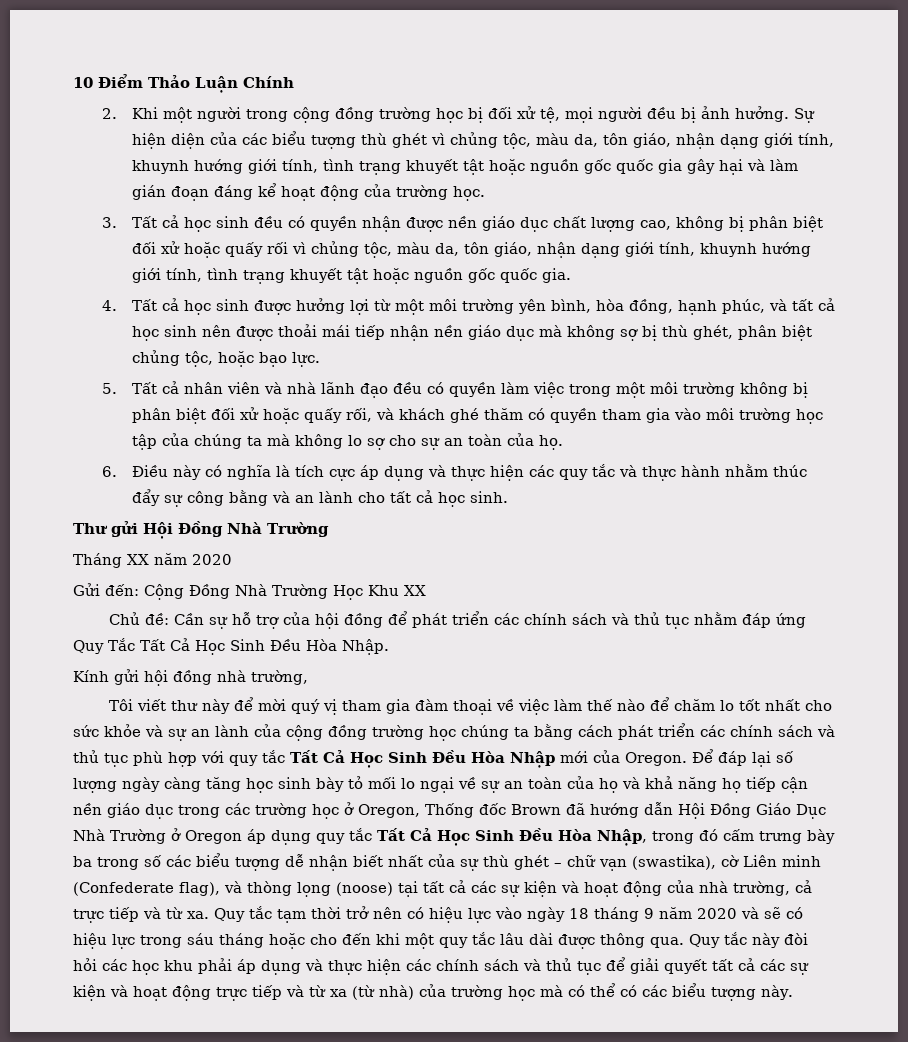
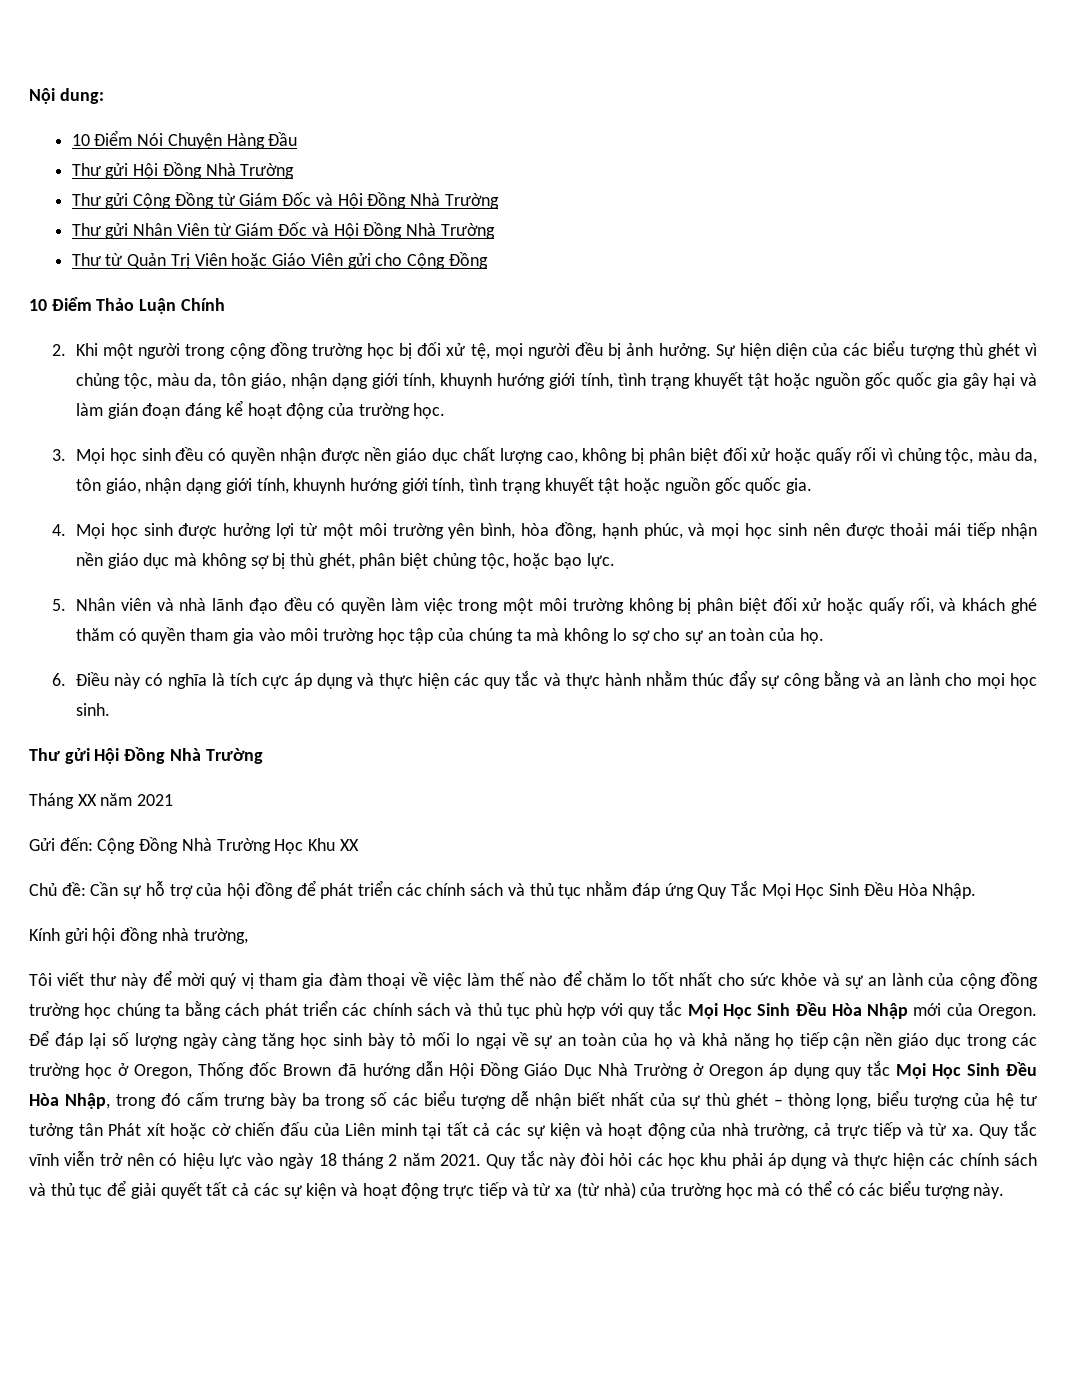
+ Nội dung:
+ 10 Điểm Nói Chuyện Hàng Đầu
+ Thư gửi Hội Đồng Nhà Trường
+ Thư gửi Cộng Đồng từ Giám Đốc và Hội Đồng Nhà Trường
+ Thư gửi Nhân Viên từ Giám Đốc và Hội Đồng Nhà Trường
+ Thư từ Quản Trị Viên hoặc Giáo Viên gửi cho Cộng Đồng
- 3. Tất cả học sinh đều có quyền nhận được nền giáo dục chất lượng cao, không bị phân biệt đối xử hoặc quấy rối vì chủng tộc, màu da, tôn giáo, nhận dạng giới tính, khuynh hướng giới tính, tình trạng khuyết tật hoặc nguồn gốc quốc gia.
+ 3. Mọi học sinh đều có quyền nhận được nền giáo dục chất lượng cao, không bị phân biệt đối xử hoặc quấy rối vì chủng tộc, màu da, tôn giáo, nhận dạng giới tính, khuynh hướng giới tính, tình trạng khuyết tật hoặc nguồn gốc quốc gia.
- 4. Tất cả học sinh được hưởng lợi từ một môi trường yên bình, hòa đồng, hạnh phúc, và tất cả học sinh nên được thoải mái tiếp nhận nền giáo dục mà không sợ bị thù ghét, phân biệt chủng tộc, hoặc bạo lực.
+ 4. Mọi học sinh được hưởng lợi từ một môi trường yên bình, hòa đồng, hạnh phúc, và mọi học sinh nên được thoải mái tiếp nhận nền giáo dục mà không sợ bị thù ghét, phân biệt chủng tộc, hoặc bạo lực.
- 5. Tất cả nhân viên và nhà lãnh đạo đều có quyền làm việc trong một môi trường không bị phân biệt đối xử hoặc quấy rối, và khách ghé thăm có quyền tham gia vào môi trường học tập của chúng ta mà không lo sợ cho sự an toàn của họ.
+ 5. Nhân viên và nhà lãnh đạo đều có quyền làm việc trong một môi trường không bị phân biệt đối xử hoặc quấy rối, và khách ghé thăm có quyền tham gia vào môi trường học tập của chúng ta mà không lo sợ cho sự an toàn của họ.
- 6. Điều này có nghĩa là tích cực áp dụng và thực hiện các quy tắc và thực hành nhằm thúc đẩy sự công bằng và an lành cho tất cả học sinh.
+ 6. Điều này có nghĩa là tích cực áp dụng và thực hiện các quy tắc và thực hành nhằm thúc đẩy sự công bằng và an lành cho mọi học sinh.
- Tháng XX năm 2020
+ Tháng XX năm 2021
- Chủ đề: Cần sự hỗ trợ của hội đồng để phát triển các chính sách và thủ tục nhằm đáp ứng Quy Tắc Tất Cả Học Sinh Đều Hòa Nhập.
+ Chủ đề: Cần sự hỗ trợ của hội đồng để phát triển các chính sách và thủ tục nhằm đáp ứng Quy Tắc Mọi Học Sinh Đều Hòa Nhập.
- Tôi viết thư này để mời quý vị tham gia đàm thoại về việc làm thế nào để chăm lo tốt nhất cho sức khỏe và sự an lành của cộng đồng trường học chúng ta bằng cách phát triển các chính sách và thủ tục phù hợp với quy tắc Tất Cả Học Sinh Đều Hòa Nhập mới của Oregon.
+ Tôi viết thư này để mời quý vị tham gia đàm thoại về việc làm thế nào để chăm lo tốt nhất cho sức khỏe và sự an lành của cộng đồng trường học chúng ta bằng cách phát triển các chính sách và thủ tục phù hợp với quy tắc Mọi Học Sinh Đều Hòa Nhập mới của Oregon.
- Để đáp lại số lượng ngày càng tăng học sinh bày tỏ mối lo ngại về sự an toàn của họ và khả năng họ tiếp cận nền giáo dục trong các trường học ở Oregon, Thống đốc Brown đã hướng dẫn Hội Đồng Giáo Dục Nhà Trường ở Oregon áp dụng quy tắc Tất Cả Học Sinh Đều Hòa Nhập, trong đó cấm trưng bày ba trong số các biểu tượng dễ nhận biết nhất của sự thù ghét – chữ vạn (swastika), cờ Liên minh (Confederate flag), và thòng lọng (noose) tại tất cả các sự kiện và hoạt động của nhà trường, cả trực tiếp và từ xa.
+ Để đáp lại số lượng ngày càng tăng học sinh bày tỏ mối lo ngại về sự an toàn của họ và khả năng họ tiếp cận nền giáo dục trong các trường học ở Oregon, Thống đốc Brown đã hướng dẫn Hội Đồng Giáo Dục Nhà Trường ở Oregon áp dụng quy tắc Mọi Học Sinh Đều Hòa Nhập, trong đó cấm trưng bày ba trong số các biểu tượng dễ nhận biết nhất của sự thù ghét – thòng lọng, biểu tượng của hệ tư tưởng tân Phát xít hoặc cờ chiến đấu của Liên minh tại tất cả các sự kiện và hoạt động của nhà trường, cả trực tiếp và từ xa.
- Quy tắc tạm thời trở nên có hiệu lực vào ngày 18 tháng 9 năm 2020 và sẽ có hiệu lực trong sáu tháng hoặc cho đến khi một quy tắc lâu dài được thông qua.
+ Quy tắc vĩnh viễn trở nên có hiệu lực vào ngày 18 tháng 2 năm 2021.

